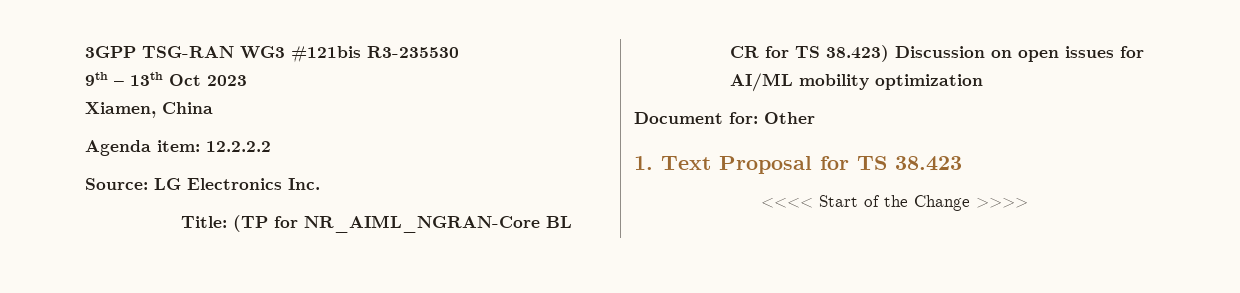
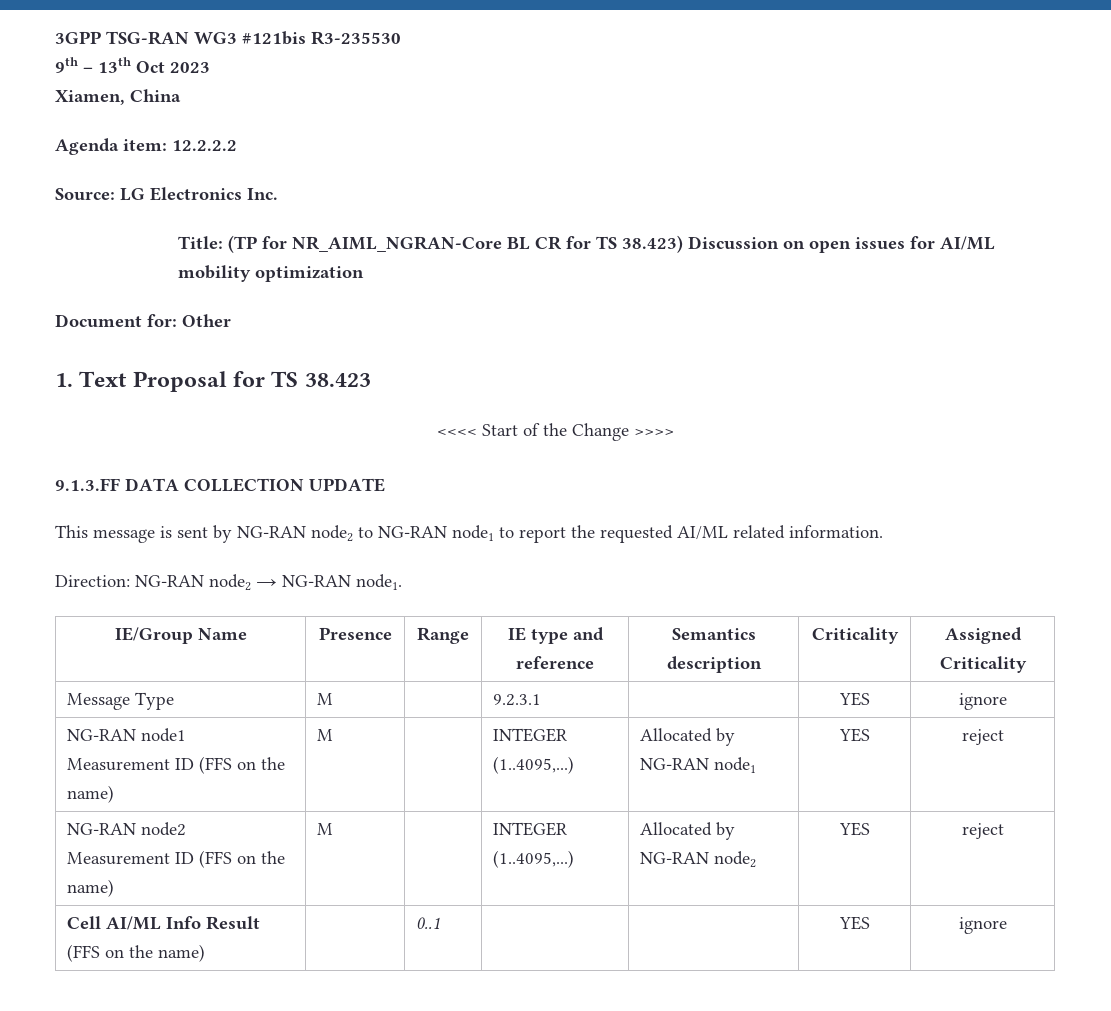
+ 9.1.3.FF DATA COLLECTION UPDATE
+ This message is sent by NG-RAN node2 to NG-RAN node1 to report the requested AI/ML related information.
+ Direction: NG-RAN node2 → NG-RAN node1.
+ IE/Group Name | Presence | Range | IE type and reference | Semantics description | Criticality | Assigned Criticality
+ Message Type | M | | 9.2.3.1 | | YES | ignore
+ NG-RAN node1 Measurement ID (FFS on the name) | M | | INTEGER (1..4095,...) | Allocated by NG-RAN node1 | YES | reject
+ NG-RAN node2 Measurement ID (FFS on the name) | M | | INTEGER (1..4095,...) | Allocated by NG-RAN node2 | YES | reject
+ Cell AI/ML Info Result (FFS on the name) | | 0..1 | | | YES | ignore

